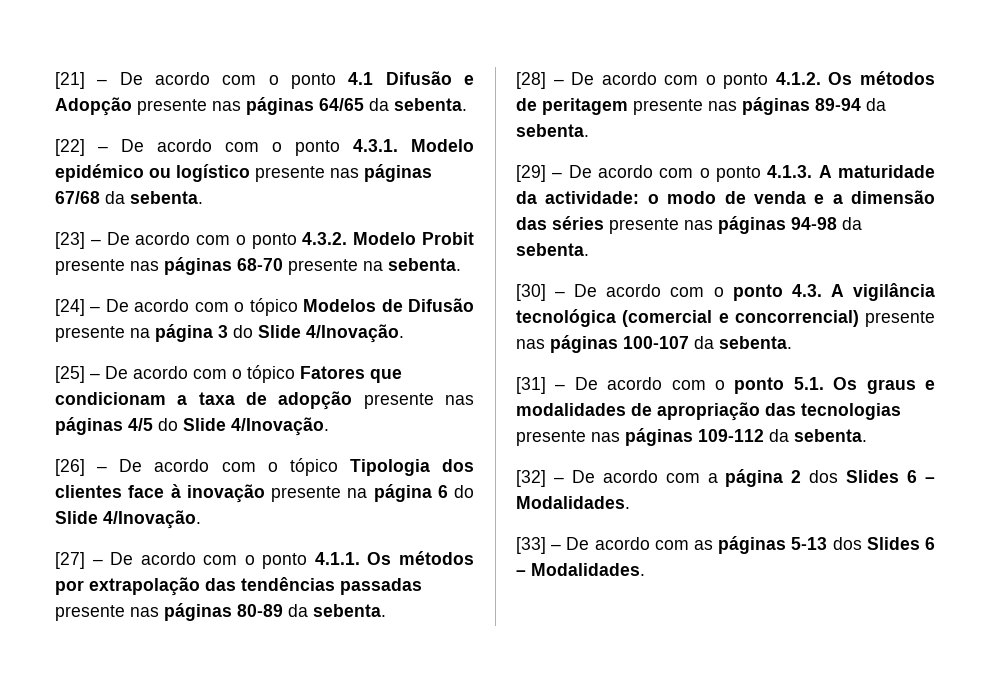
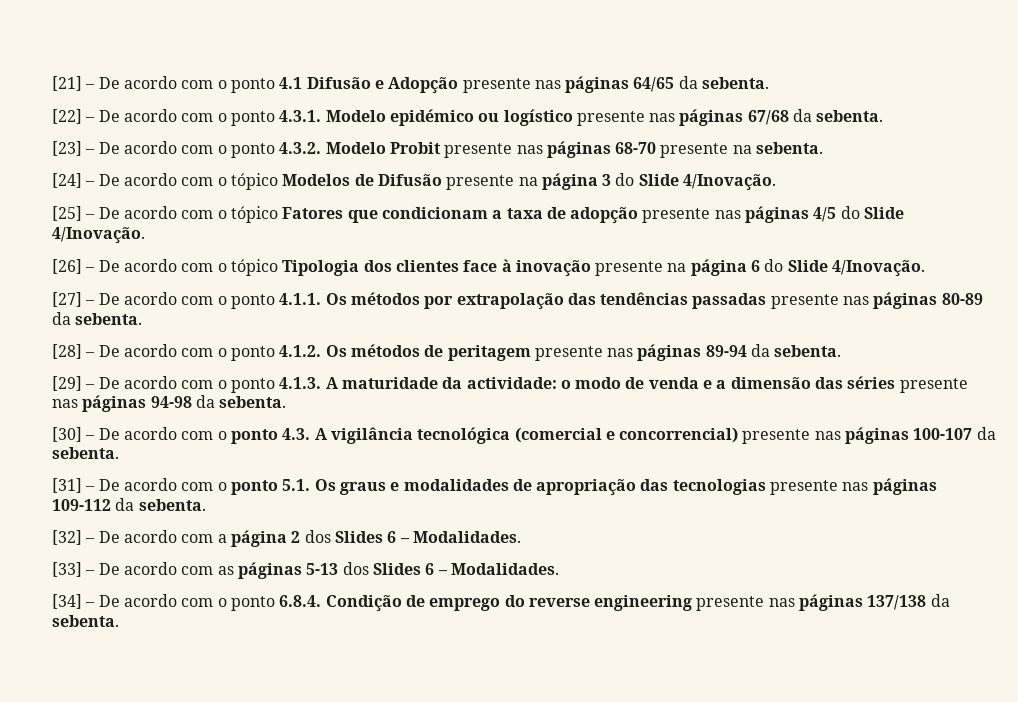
+ [34] – De acordo com o ponto 6.8.4. Condição de emprego do reverse engineering presente nas páginas 137/138 da sebenta.

